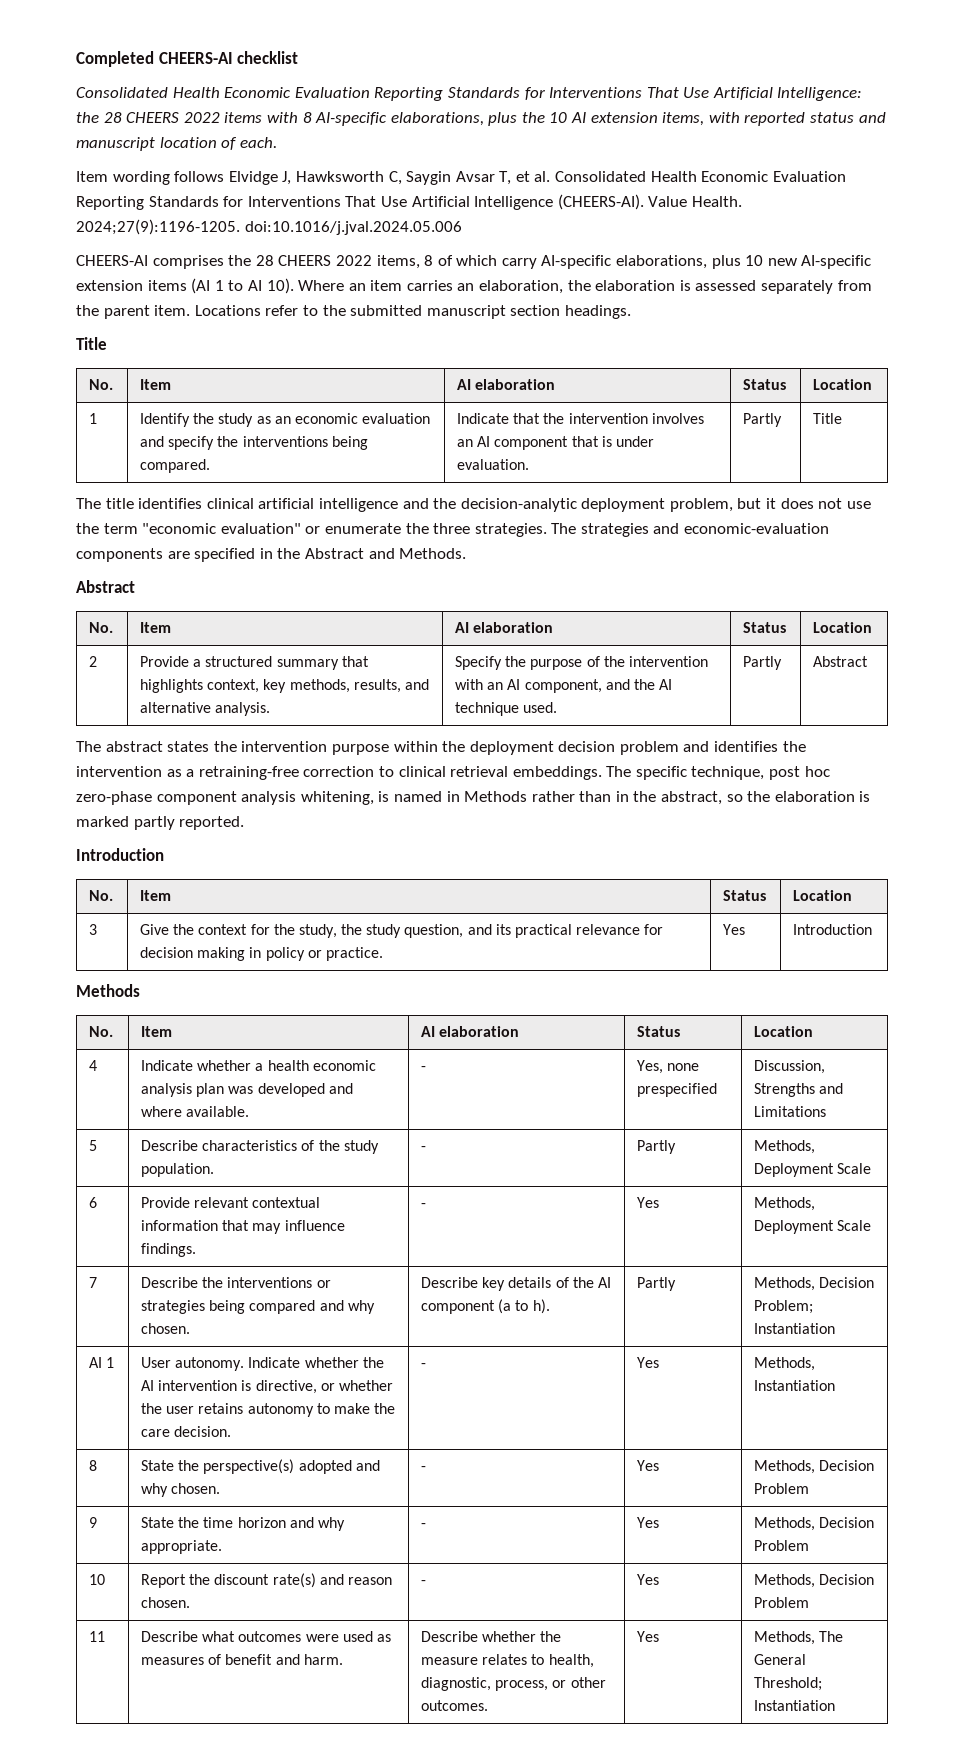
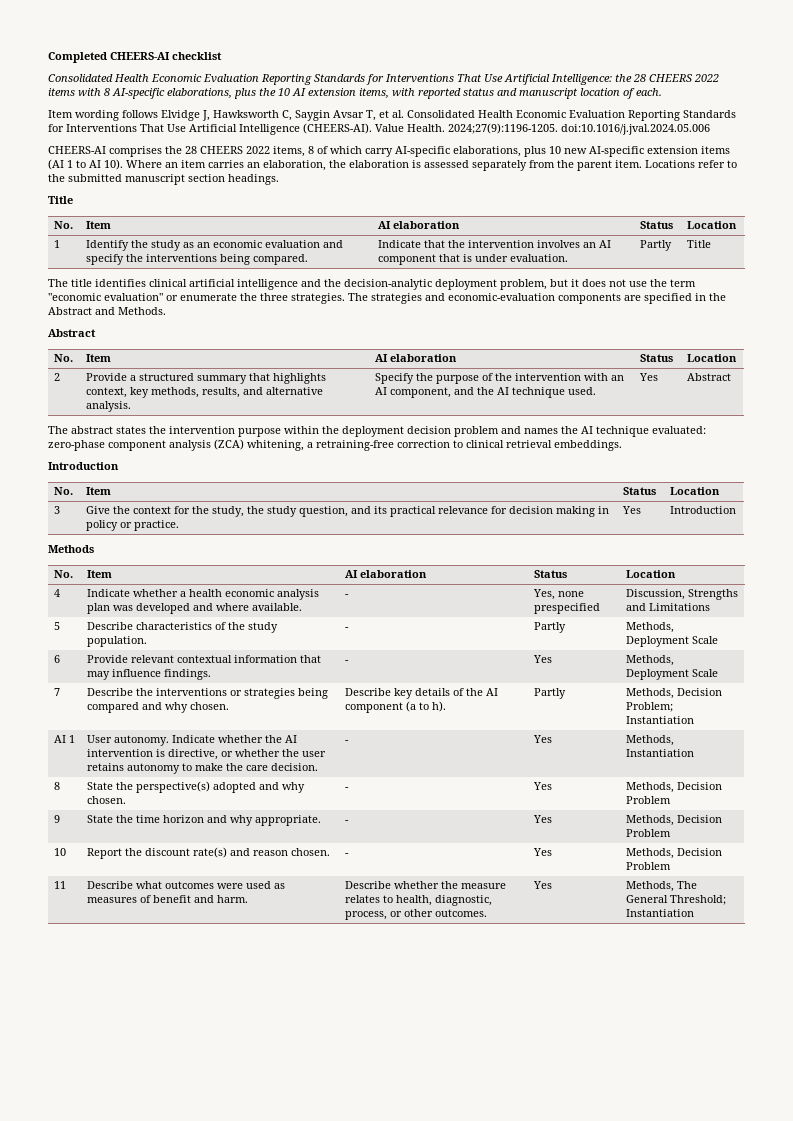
- 2 | Provide a structured summary that highlights context, key methods, results, and alternative analysis. | Specify the purpose of the intervention with an AI component, and the AI technique used. | Partly | Abstract
+ 2 | Provide a structured summary that highlights context, key methods, results, and alternative analysis. | Specify the purpose of the intervention with an AI component, and the AI technique used. | Yes | Abstract
- The abstract states the intervention purpose within the deployment decision problem and identifies the intervention as a retraining-free correction to clinical retrieval embeddings. The specific technique, post hoc zero-phase component analysis whitening, is named in Methods rather than in the abstract, so the elaboration is marked partly reported.
+ The abstract states the intervention purpose within the deployment decision problem and names the AI technique evaluated: zero-phase component analysis (ZCA) whitening, a retraining-free correction to clinical retrieval embeddings.

